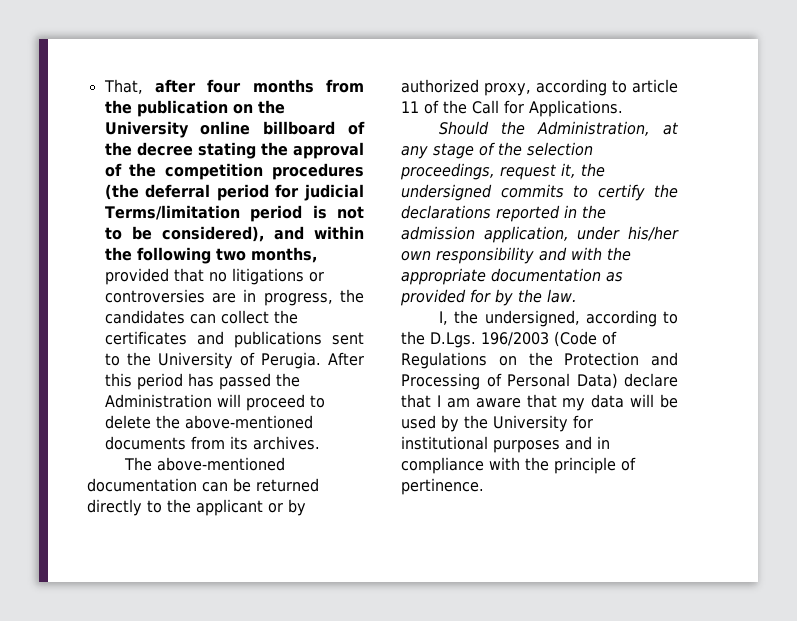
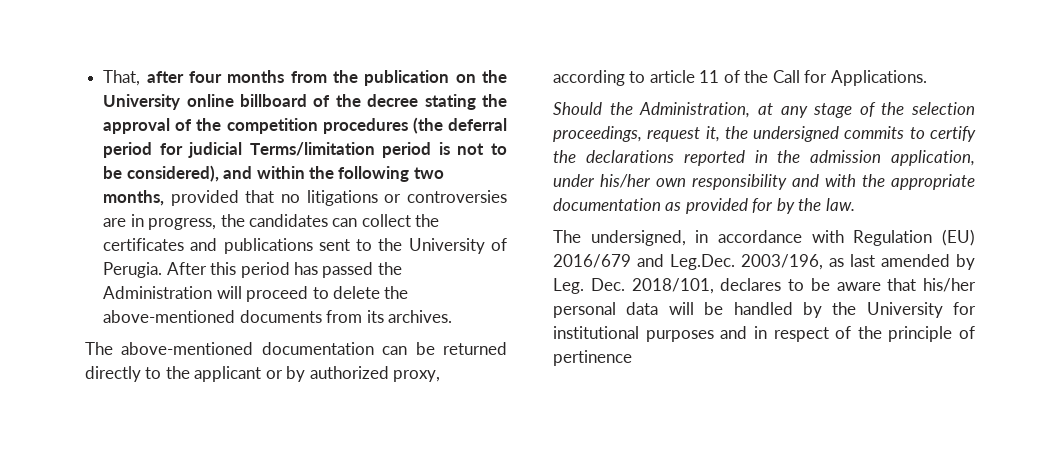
- I, the undersigned, according to the D.Lgs. 196/2003 (Code of Regulations on the Protection and Processing of Personal Data) declare that I am aware that my data will be used by the University for institutional purposes and in compliance with the principle of pertinence.
+ The undersigned, in accordance with Regulation (EU) 2016/679 and Leg.Dec. 2003/196, as last amended by Leg. Dec. 2018/101, declares to be aware that his/her personal data will be handled by the University for institutional purposes and in respect of the principle of pertinence

